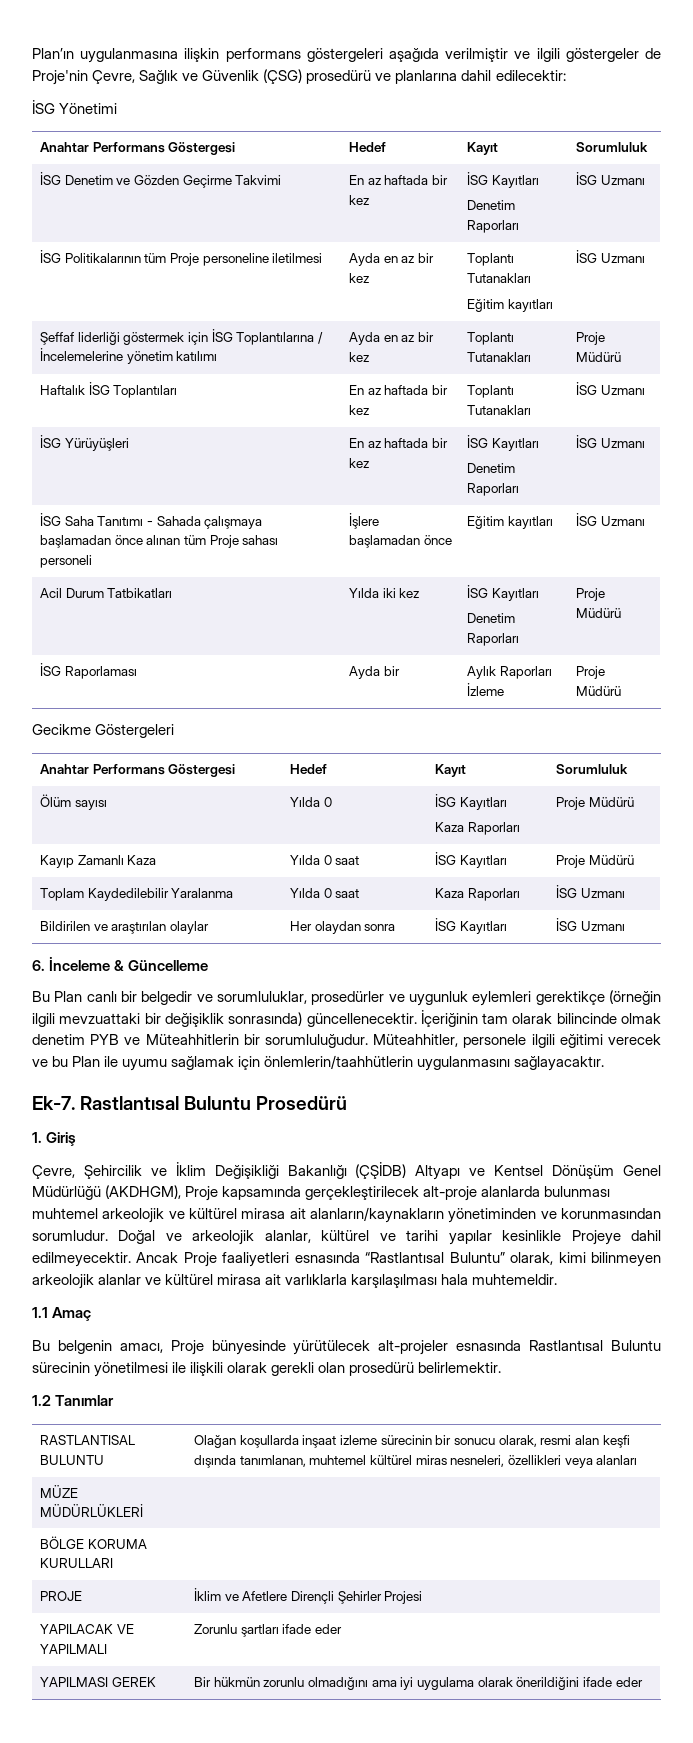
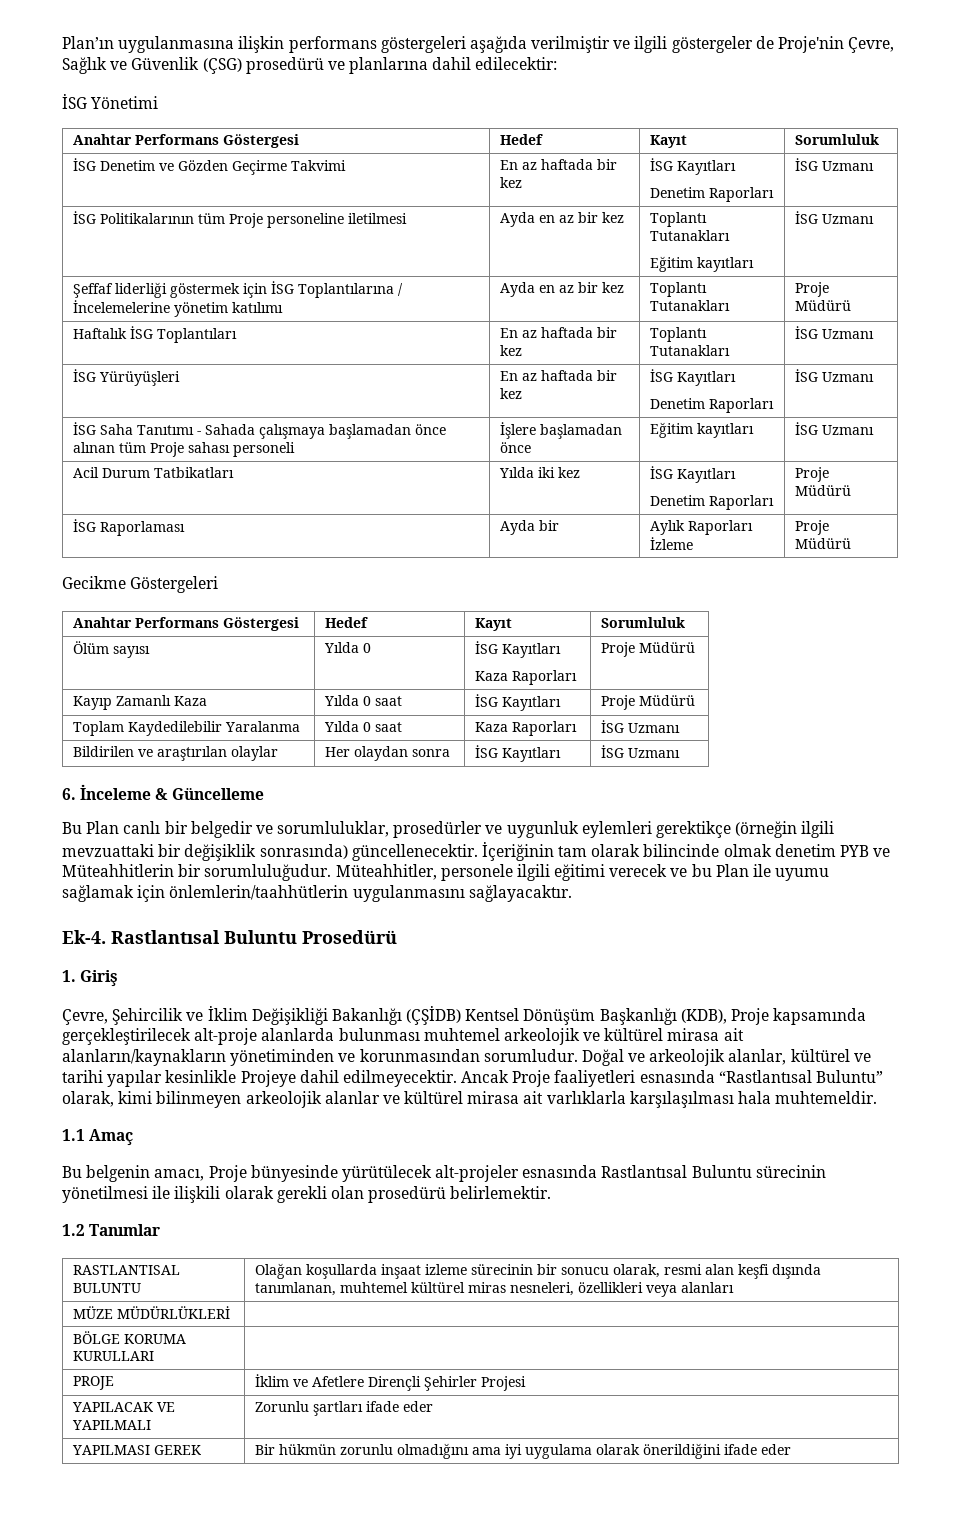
- Ek-7.
+ Ek-4.
- Çevre, Şehircilik ve İklim Değişikliği Bakanlığı (ÇŞİDB) Altyapı ve Kentsel Dönüşüm Genel Müdürlüğü (AKDHGM), Proje kapsamında gerçekleştirilecek alt-proje alanlarda bulunması muhtemel arkeolojik ve kültürel mirasa ait alanların/kaynakların yönetiminden ve korunmasından sorumludur.
+ Çevre, Şehircilik ve İklim Değişikliği Bakanlığı (ÇŞİDB) Kentsel Dönüşüm Başkanlığı (KDB), Proje kapsamında gerçekleştirilecek alt-proje alanlarda bulunması muhtemel arkeolojik ve kültürel mirasa ait alanların/kaynakların yönetiminden ve korunmasından sorumludur.

